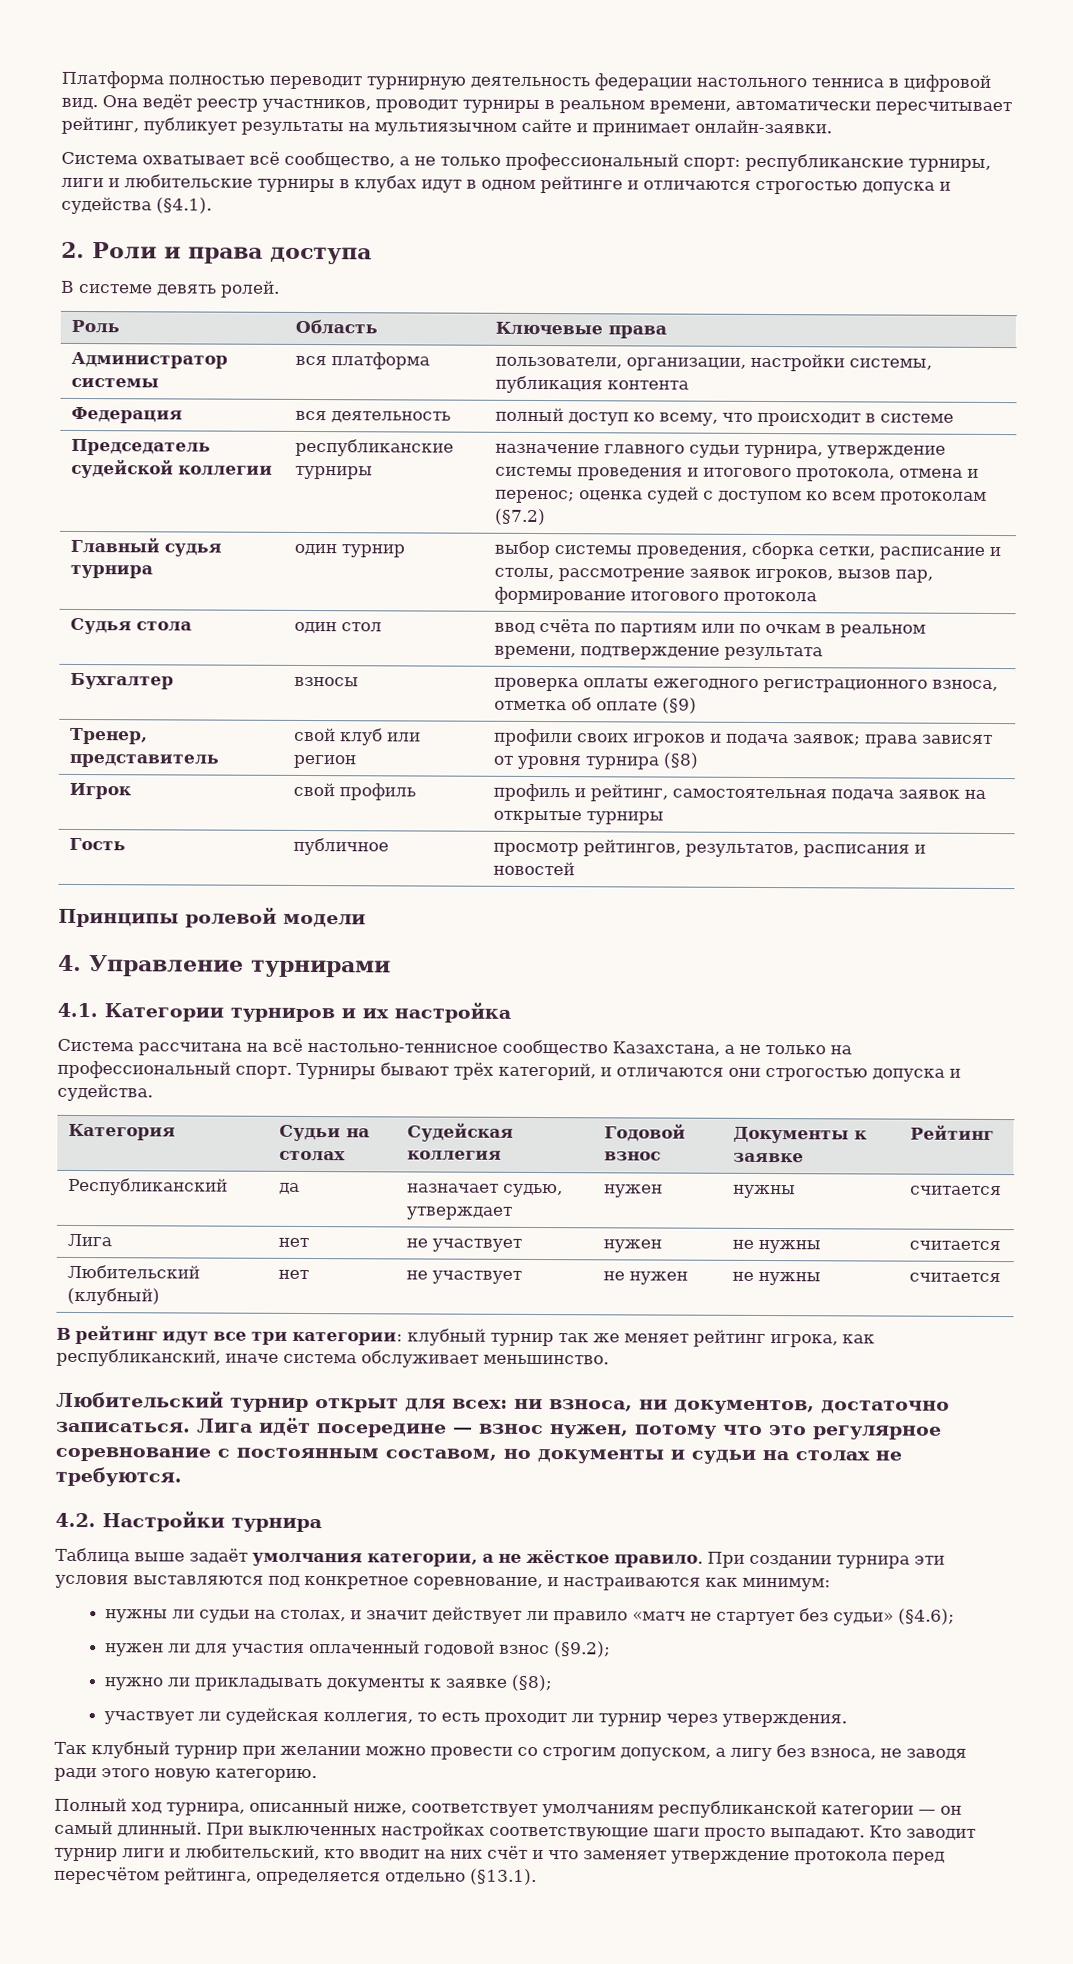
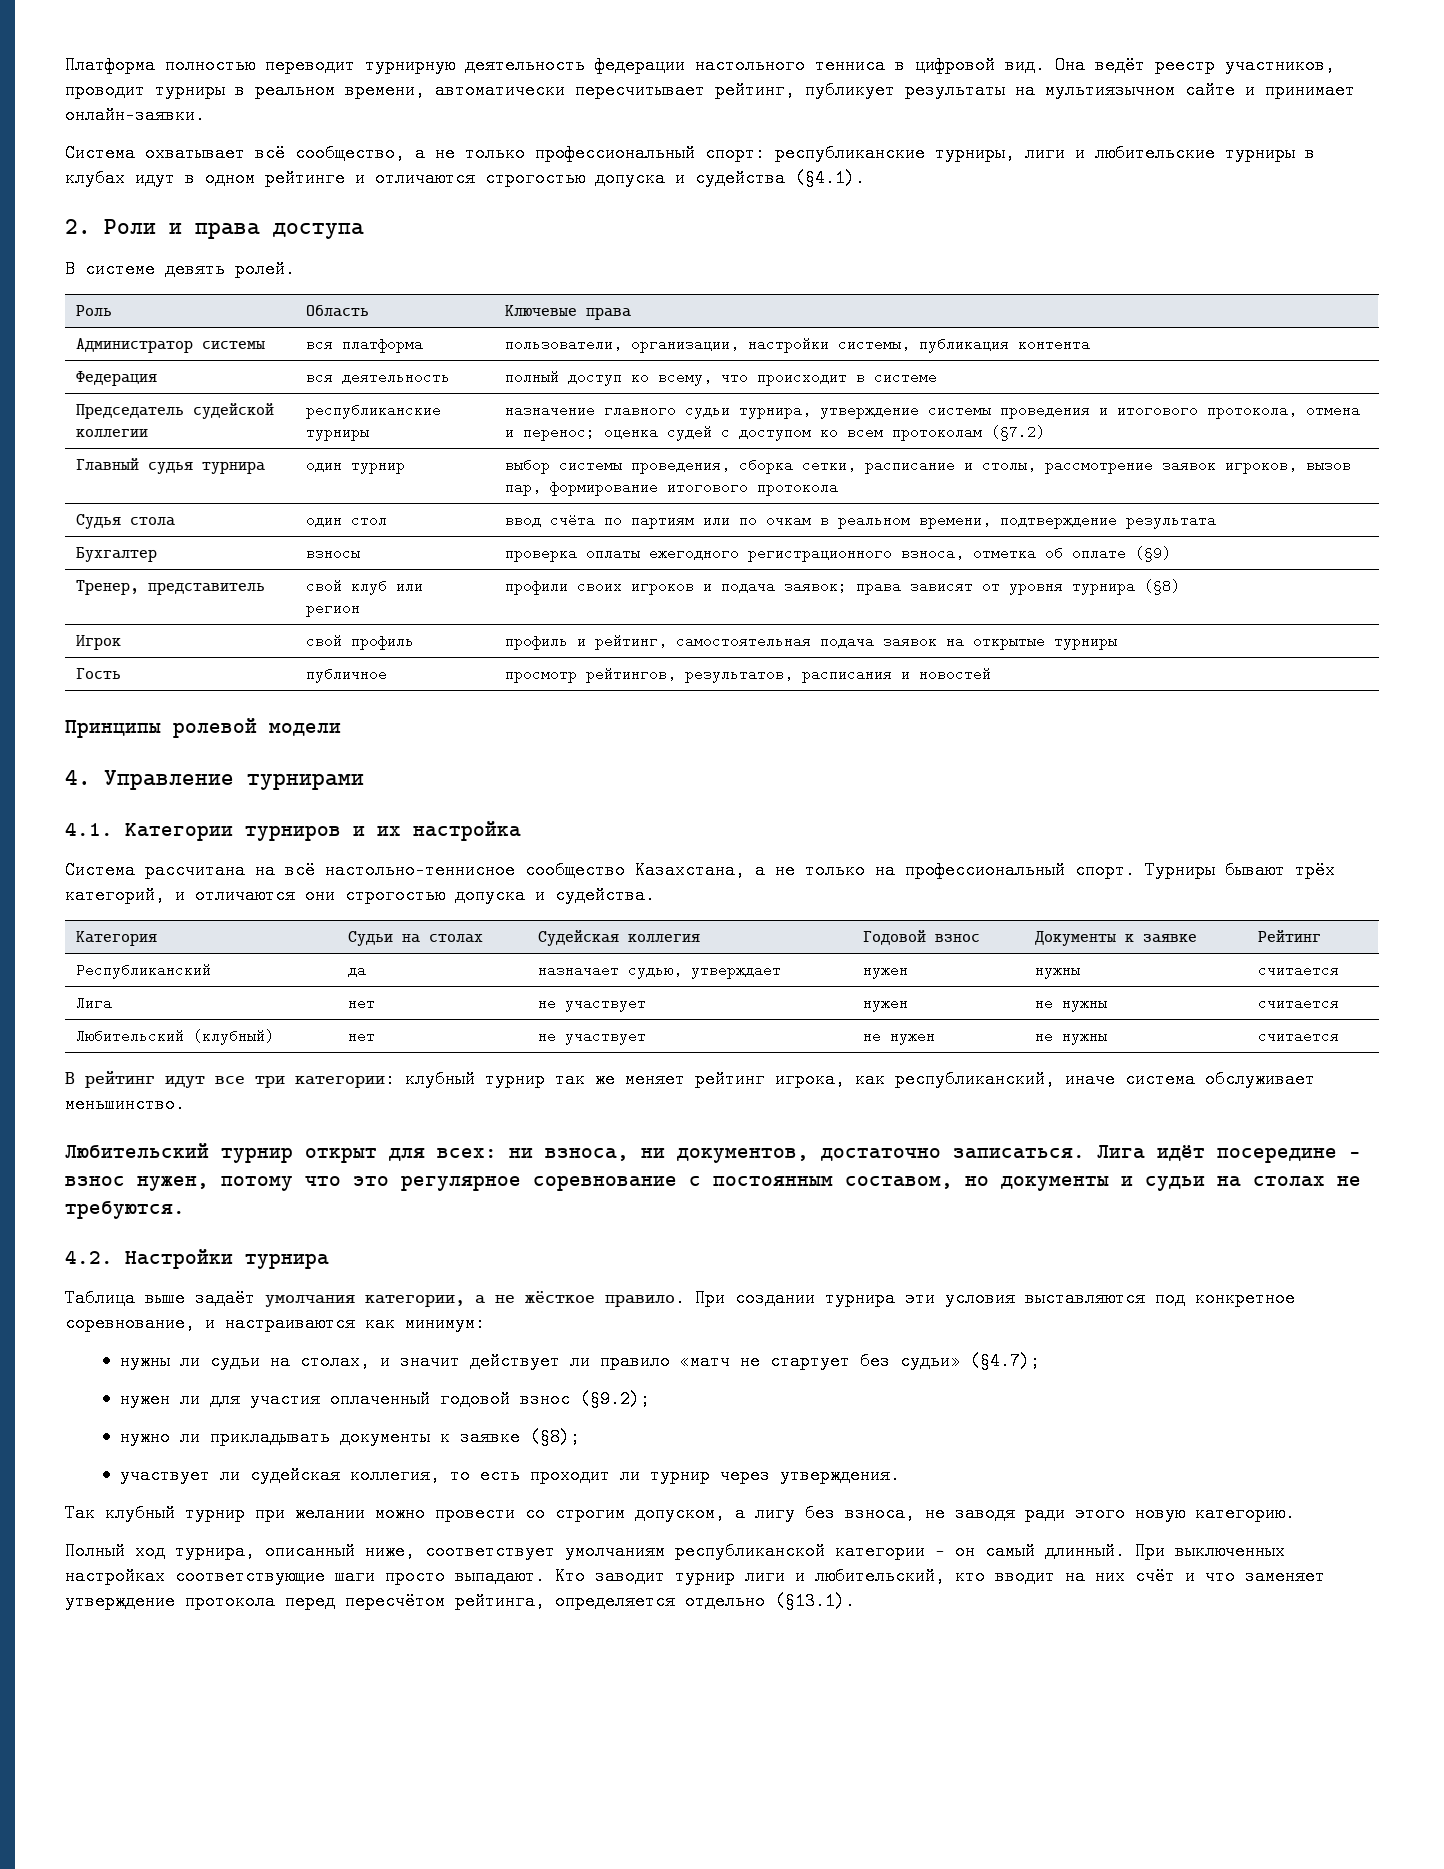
- нужны ли судьи на столах, и значит действует ли правило «матч не стартует без судьи» (§4.6);
+ нужны ли судьи на столах, и значит действует ли правило «матч не стартует без судьи» (§4.7);

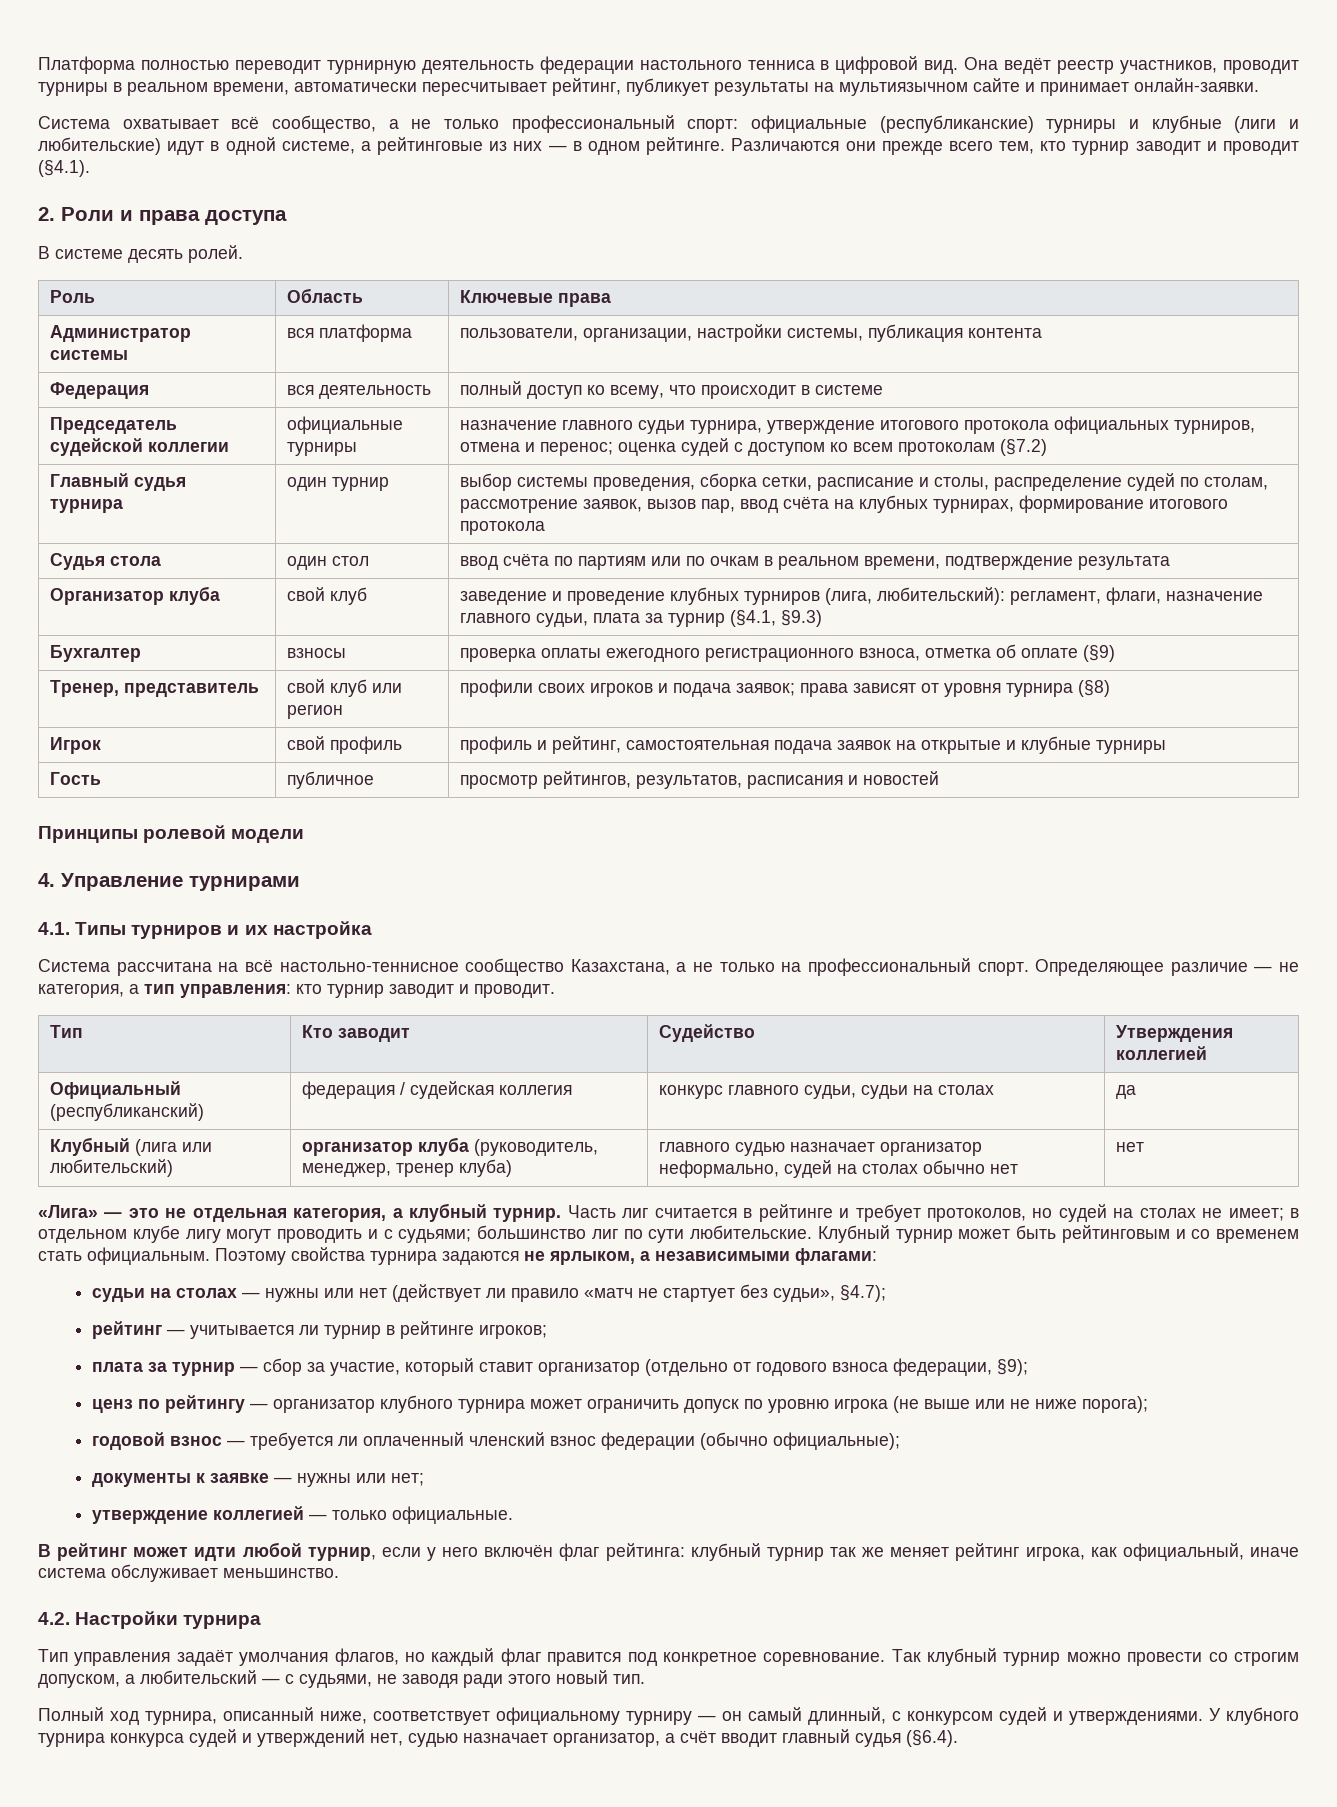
- Система охватывает всё сообщество, а не только профессиональный спорт: республиканские турниры, лиги и любительские турниры в клубах идут в одном рейтинге и отличаются строгостью допуска и судейства (§4.1).
+ Система охватывает всё сообщество, а не только профессиональный спорт: официальные (республиканские) турниры и клубные (лиги и любительские) идут в одной системе, а рейтинговые из них — в одном рейтинге. Различаются они прежде всего тем, кто турнир заводит и проводит (§4.1).
- В системе девять ролей.
+ В системе десять ролей.
- Председатель судейской коллегии | республиканские турниры | назначение главного судьи турнира, утверждение системы проведения и итогового протокола, отмена и перенос; оценка судей с доступом ко всем протоколам (§7.2)
+ Председатель судейской коллегии | официальные турниры | назначение главного судьи турнира, утверждение итогового протокола официальных турниров, отмена и перенос; оценка судей с доступом ко всем протоколам (§7.2)
- Главный судья турнира | один турнир | выбор системы проведения, сборка сетки, расписание и столы, рассмотрение заявок игроков, вызов пар, формирование итогового протокола
+ Главный судья турнира | один турнир | выбор системы проведения, сборка сетки, расписание и столы, распределение судей по столам, рассмотрение заявок, вызов пар, ввод счёта на клубных турнирах, формирование итогового протокола
+ Организатор клуба | свой клуб | заведение и проведение клубных турниров (лига, любительский): регламент, флаги, назначение главного судьи, плата за турнир (§4.1, §9.3)
- Игрок | свой профиль | профиль и рейтинг, самостоятельная подача заявок на открытые турниры
+ Игрок | свой профиль | профиль и рейтинг, самостоятельная подача заявок на открытые и клубные турниры
- 4.1. Категории турниров и их настройка
+ 4.1. Типы турниров и их настройка
- Турниры бывают трёх категорий, и отличаются они строгостью допуска и судейства.
- Категория | Судьи на столах | Судейская коллегия | Годовой взнос | Документы к заявке | Рейтинг
- Республиканский | да | назначает судью, утверждает | нужен | нужны | считается
- Лига | нет | не участвует | нужен | не нужны | считается
- Любительский (клубный) | нет | не участвует | не нужен | не нужны | считается
- В рейтинг идут все три категории: клубный турнир так же меняет рейтинг игрока, как республиканский, иначе система обслуживает меньшинство.
+ Определяющее различие — не категория, а тип управления: кто турнир заводит и проводит.
+ Тип | Кто заводит | Судейство | Утверждения коллегией
+ Официальный (республиканский) | федерация / судейская коллегия | конкурс главного судьи, судьи на столах | да
+ Клубный (лига или любительский) | организатор клуба (руководитель, менеджер, тренер клуба) | главного судью назначает организатор неформально, судей на столах обычно нет | нет
+ «Лига» — это не отдельная категория, а клубный турнир. Часть лиг считается в рейтинге и требует протоколов, но судей на столах не имеет; в отдельном клубе лигу могут проводить и с судьями; большинство лиг по сути любительские. Клубный турнир может быть рейтинговым и со временем стать официальным. Поэтому свойства турнира задаются не ярлыком, а независимыми флагами:
+ судьи на столах — нужны или нет (действует ли правило «матч не стартует без судьи», §4.7);
+ рейтинг — учитывается ли турнир в рейтинге игроков;
+ плата за турнир — сбор за участие, который ставит организатор (отдельно от годового взноса федерации, §9);
+ ценз по рейтингу — организатор клубного турнира может ограничить допуск по уровню игрока (не выше или не ниже порога);
+ годовой взнос — требуется ли оплаченный членский взнос федерации (обычно официальные);
+ документы к заявке — нужны или нет;
+ утверждение коллегией — только официальные.
+ В рейтинг может идти любой турнир, если у него включён флаг рейтинга: клубный турнир так же меняет рейтинг игрока, как официальный, иначе система обслуживает меньшинство.
- Любительский турнир открыт для всех: ни взноса, ни документов, достаточно записаться. Лига идёт посередине — взнос нужен, потому что это регулярное соревнование с постоянным составом, но документы и судьи на столах не требуются.
  4.2. Настройки турнира
- Таблица выше задаёт умолчания категории, а не жёсткое правило. При создании турнира эти условия выставляются под конкретное соревнование, и настраиваются как минимум:
- нужны ли судьи на столах, и значит действует ли правило «матч не стартует без судьи» (§4.7);
- нужен ли для участия оплаченный годовой взнос (§9.2);
- нужно ли прикладывать документы к заявке (§8);
- участвует ли судейская коллегия, то есть проходит ли турнир через утверждения.
- Так клубный турнир при желании можно провести со строгим допуском, а лигу без взноса, не заводя ради этого новую категорию.
+ Тип управления задаёт умолчания флагов, но каждый флаг правится под конкретное соревнование. Так клубный турнир можно провести со строгим допуском, а любительский — с судьями, не заводя ради этого новый тип.
- Полный ход турнира, описанный ниже, соответствует умолчаниям республиканской категории — он самый длинный. При выключенных настройках соответствующие шаги просто выпадают. Кто заводит турнир лиги и любительский, кто вводит на них счёт и что заменяет утверждение протокола перед пересчётом рейтинга, определяется отдельно (§13.1).
+ Полный ход турнира, описанный ниже, соответствует официальному турниру — он самый длинный, с конкурсом судей и утверждениями. У клубного турнира конкурса судей и утверждений нет, судью назначает организатор, а счёт вводит главный судья (§6.4).

